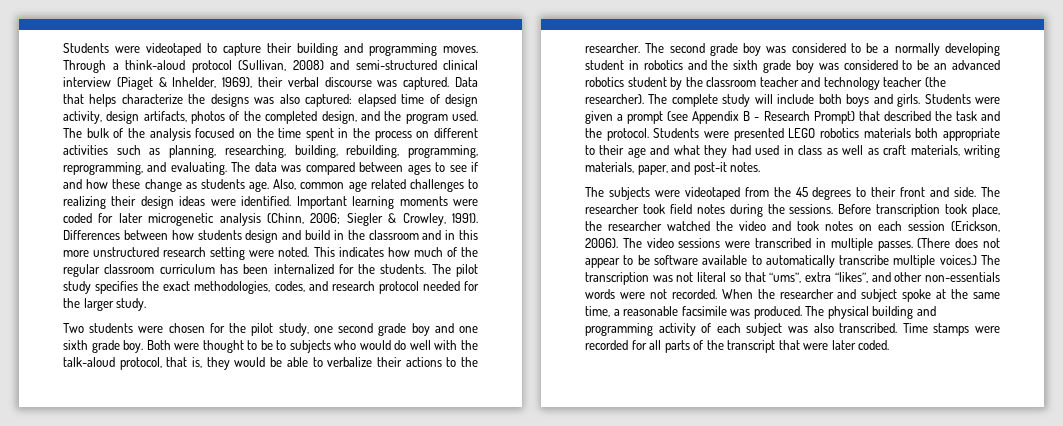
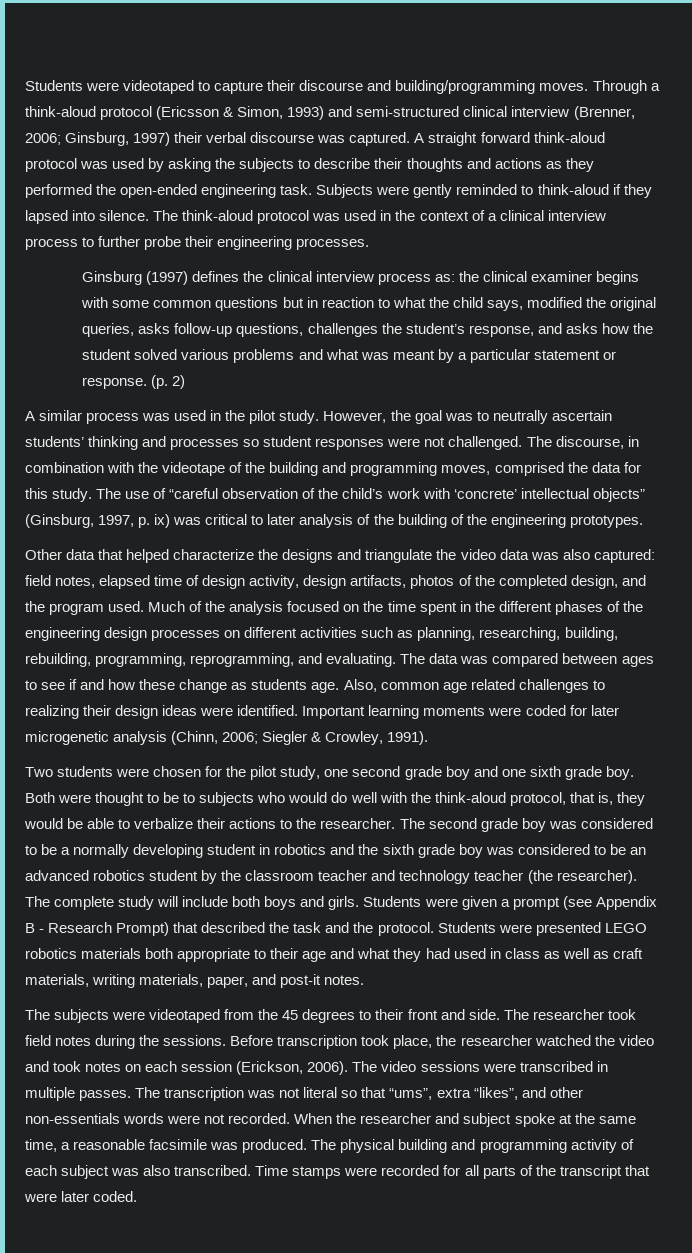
- Students were videotaped to capture their building and programming moves.
+ Students were videotaped to capture their discourse and building/programming moves.
- Through a think-aloud protocol (Sullivan, 2008) and semi-structured clinical interview (Piaget & Inhelder, 1969), their verbal discourse was captured.
+ Through a think-aloud protocol (Ericsson & Simon, 1993) and semi-structured clinical interview (Brenner, 2006; Ginsburg, 1997) their verbal discourse was captured.
- Data that helps characterize the designs was also captured: elapsed time of design activity, design artifacts, photos of the completed design, and the program used.
+ A straight forward think-aloud protocol was used by asking the subjects to describe their thoughts and actions as they performed the open-ended engineering task. Subjects were gently reminded to think-aloud if they lapsed into silence. The think-aloud protocol was used in the context of a clinical interview process to further probe their engineering processes.
+ Ginsburg (1997) defines the clinical interview process as: the clinical examiner begins with some common questions but in reaction to what the child says, modified the original queries, asks follow-up questions, challenges the student’s response, and asks how the student solved various problems and what was meant by a particular statement or response. (p. 2)
+ A similar process was used in the pilot study. However, the goal was to neutrally ascertain students’ thinking and processes so student responses were not challenged. The discourse, in combination with the videotape of the building and programming moves, comprised the data for this study. The use of “careful observation of the child’s work with ‘concrete’ intellectual objects” (Ginsburg, 1997, p. ix) was critical to later analysis of the building of the engineering prototypes.
+ Other data that helped characterize the designs and triangulate the video data was also captured: field notes, elapsed time of design activity, design artifacts, photos of the completed design, and the program used.
- The bulk of the analysis focused on the time spent in the process on different activities such as planning, researching, building, rebuilding, programming, reprogramming, and evaluating.
+ Much of the analysis focused on the time spent in the different phases of the engineering design processes on different activities such as planning, researching, building, rebuilding, programming, reprogramming, and evaluating.
- Differences between how students design and build in the classroom and in this more unstructured research setting were noted. This indicates how much of the regular classroom curriculum has been internalized for the students. The pilot study specifies the exact methodologies, codes, and research protocol needed for the larger study.
- Both were thought to be to subjects who would do well with the talk-aloud protocol, that is, they would be able to verbalize their actions to the researcher.
+ Both were thought to be to subjects who would do well with the think-aloud protocol, that is, they would be able to verbalize their actions to the researcher.
- (There does not appear to be software available to automatically transcribe multiple voices.)

